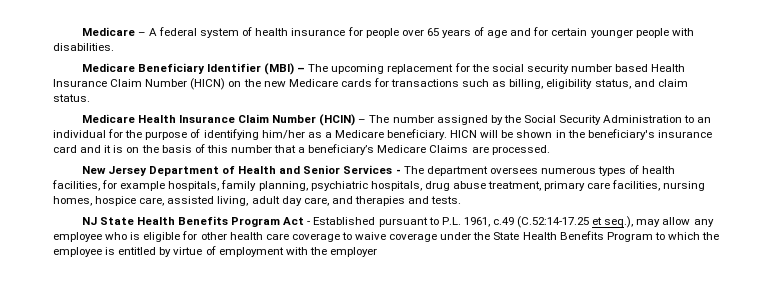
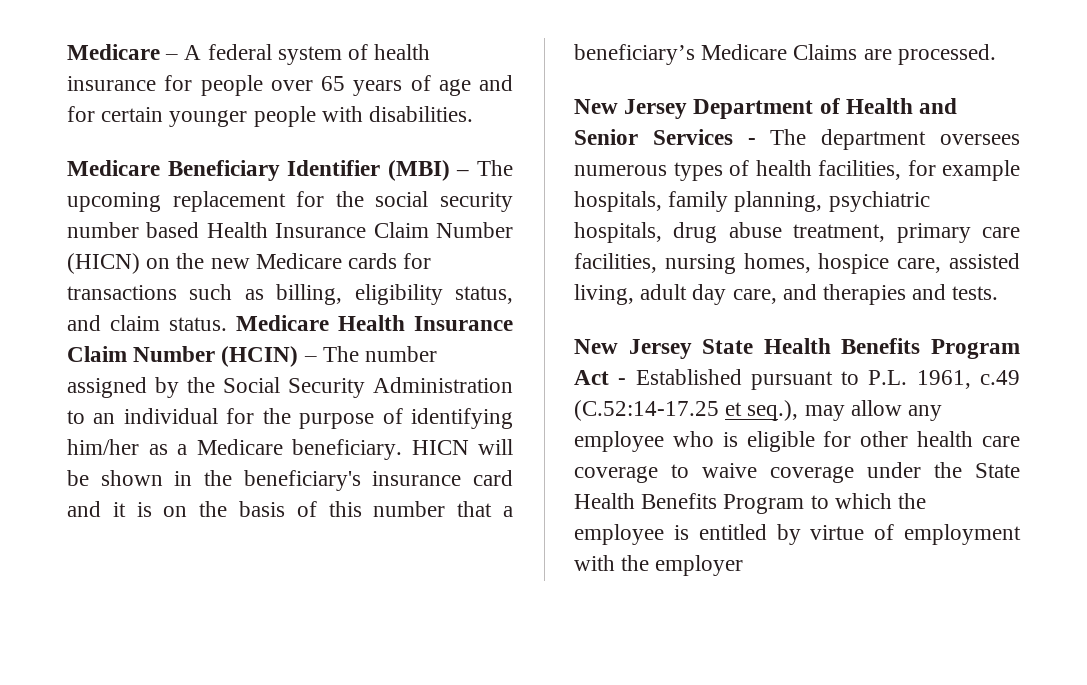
- Medicare Beneficiary Identifier (MBI) – The upcoming replacement for the social security number based Health Insurance Claim Number (HICN) on the new Medicare cards for transactions such as billing, eligibility status, and claim status.
- Medicare Health Insurance Claim Number (HCIN) – The number assigned by the Social Security Administration to an individual for the purpose of identifying him/her as a Medicare beneficiary.
+ Medicare Beneficiary Identifier (MBI) – The upcoming replacement for the social security number based Health Insurance Claim Number (HICN) on the new Medicare cards for transactions such as billing, eligibility status, and claim status. Medicare Health Insurance Claim Number (HCIN) – The number assigned by the Social Security Administration to an individual for the purpose of identifying him/her as a Medicare beneficiary.
- NJ State Health Benefits Program Act - Established pursuant to P.L. 1961, c.49 (C.52:14-17.25 et seq.), may allow any employee who is eligible for other health care coverage to waive coverage under the State Health Benefits Program to which the employee is entitled by virtue of employment with the employer
+ New Jersey State Health Benefits Program Act - Established pursuant to P.L. 1961, c.49 (C.52:14-17.25 et seq.), may allow any employee who is eligible for other health care coverage to waive coverage under the State Health Benefits Program to which the employee is entitled by virtue of employment with the employer

